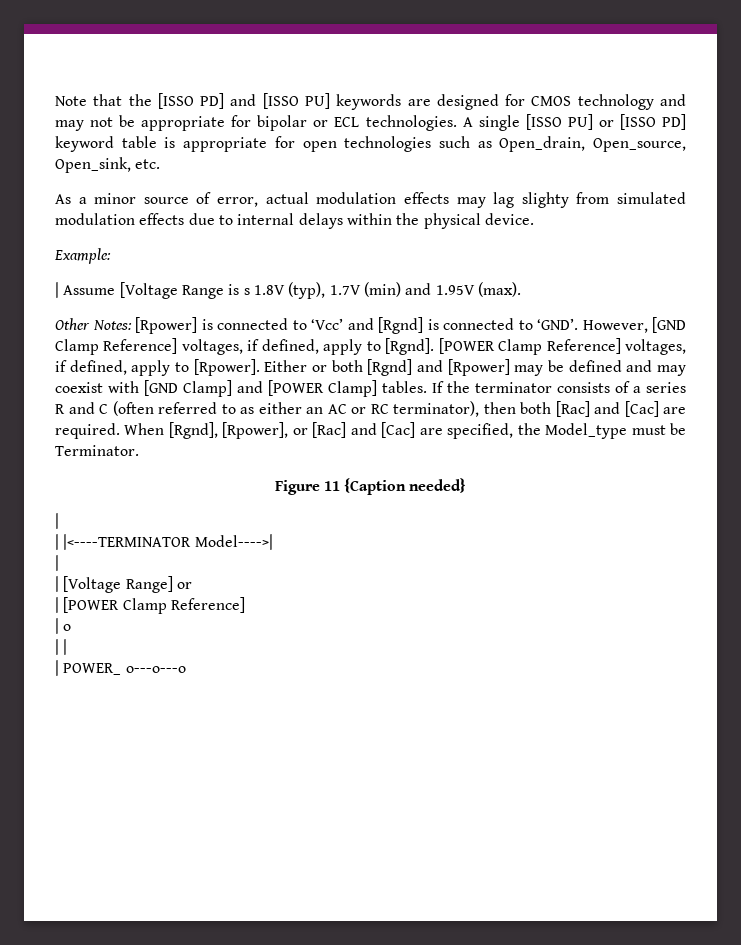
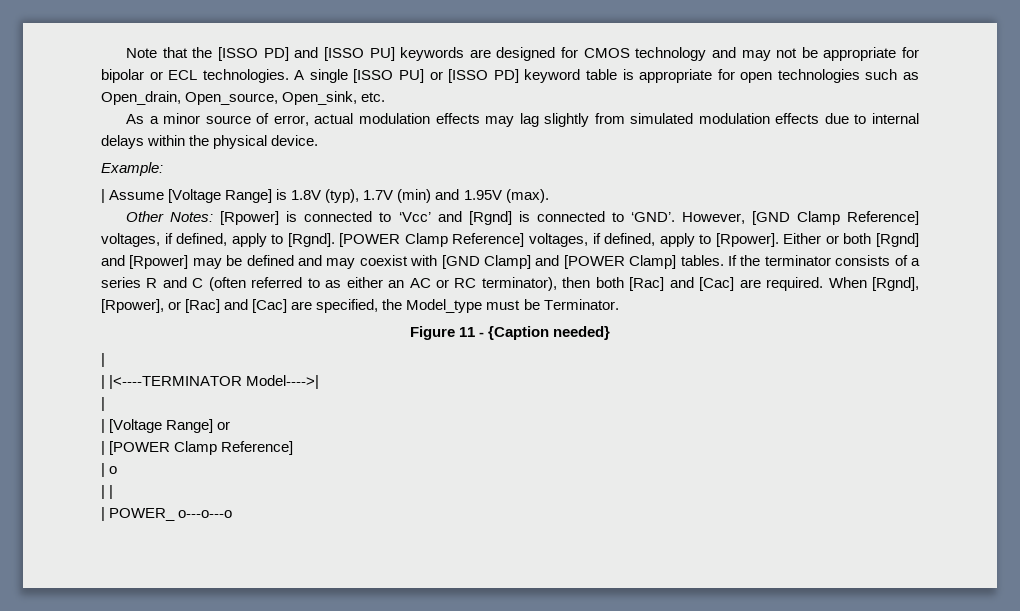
- As a minor source of error, actual modulation effects may lag slighty from simulated modulation effects due to internal delays within the physical device.
+ As a minor source of error, actual modulation effects may lag slightly from simulated modulation effects due to internal delays within the physical device.
- | Assume [Voltage Range is s 1.8V (typ), 1.7V (min) and 1.95V (max).
+ | Assume [Voltage Range] is 1.8V (typ), 1.7V (min) and 1.95V (max).
- Figure 11 {Caption needed}
+ Figure 11 - {Caption needed}

